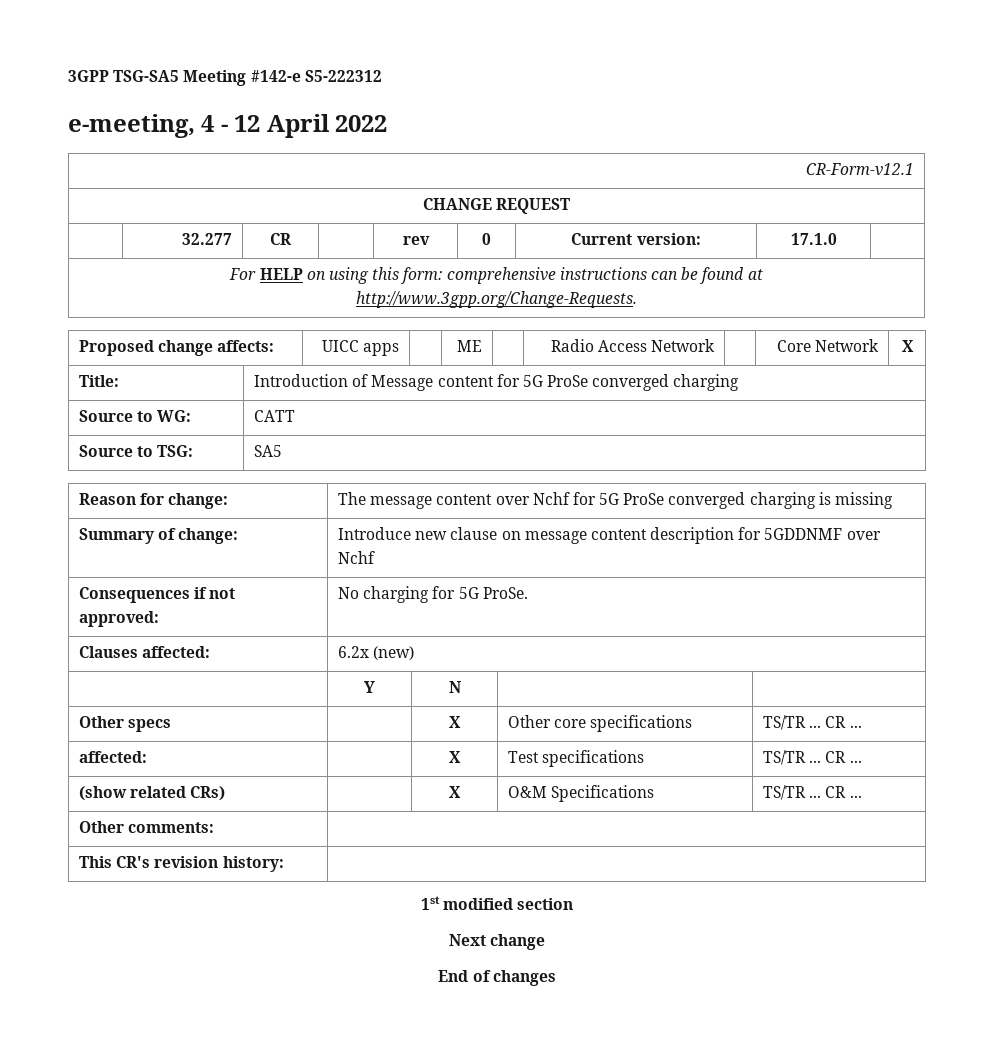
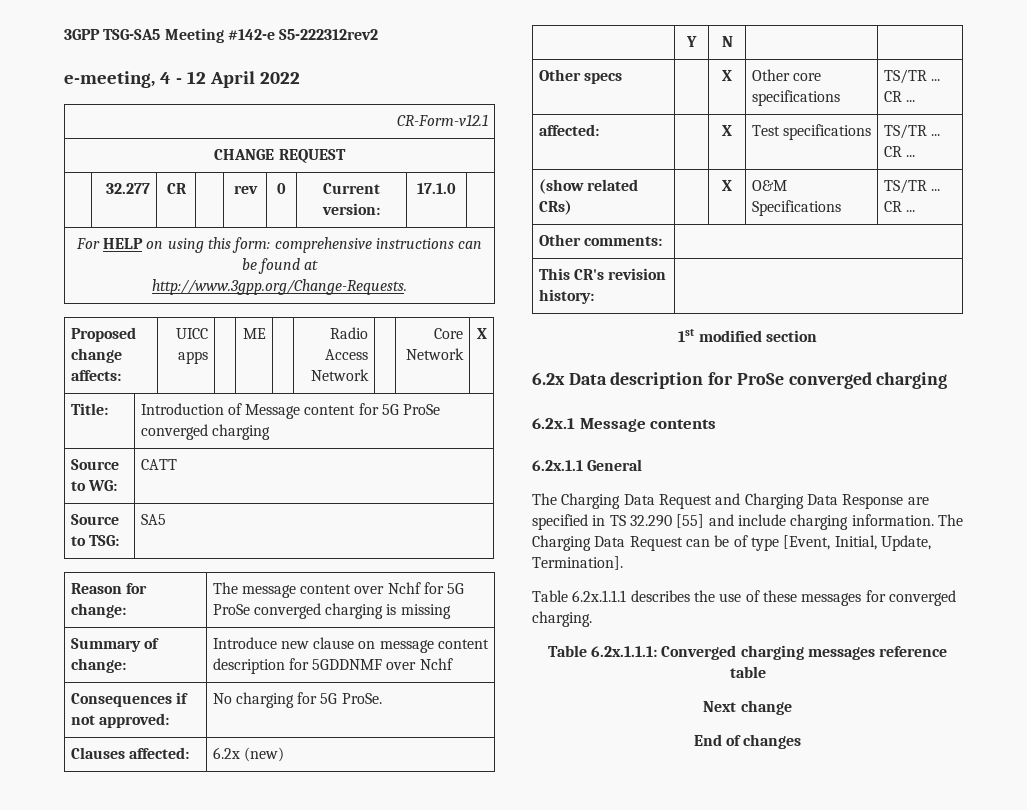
- 3GPP TSG-SA5 Meeting #142-e S5-222312
+ 3GPP TSG-SA5 Meeting #142-e S5-222312rev2
+ 6.2x Data description for ProSe converged charging
+ 6.2x.1 Message contents
+ 6.2x.1.1 General
+ The Charging Data Request and Charging Data Response are specified in TS 32.290 [55] and include charging information. The Charging Data Request can be of type [Event, Initial, Update, Termination].
+ Table 6.2x.1.1.1 describes the use of these messages for converged charging.
+ Table 6.2x.1.1.1: Converged charging messages reference table

